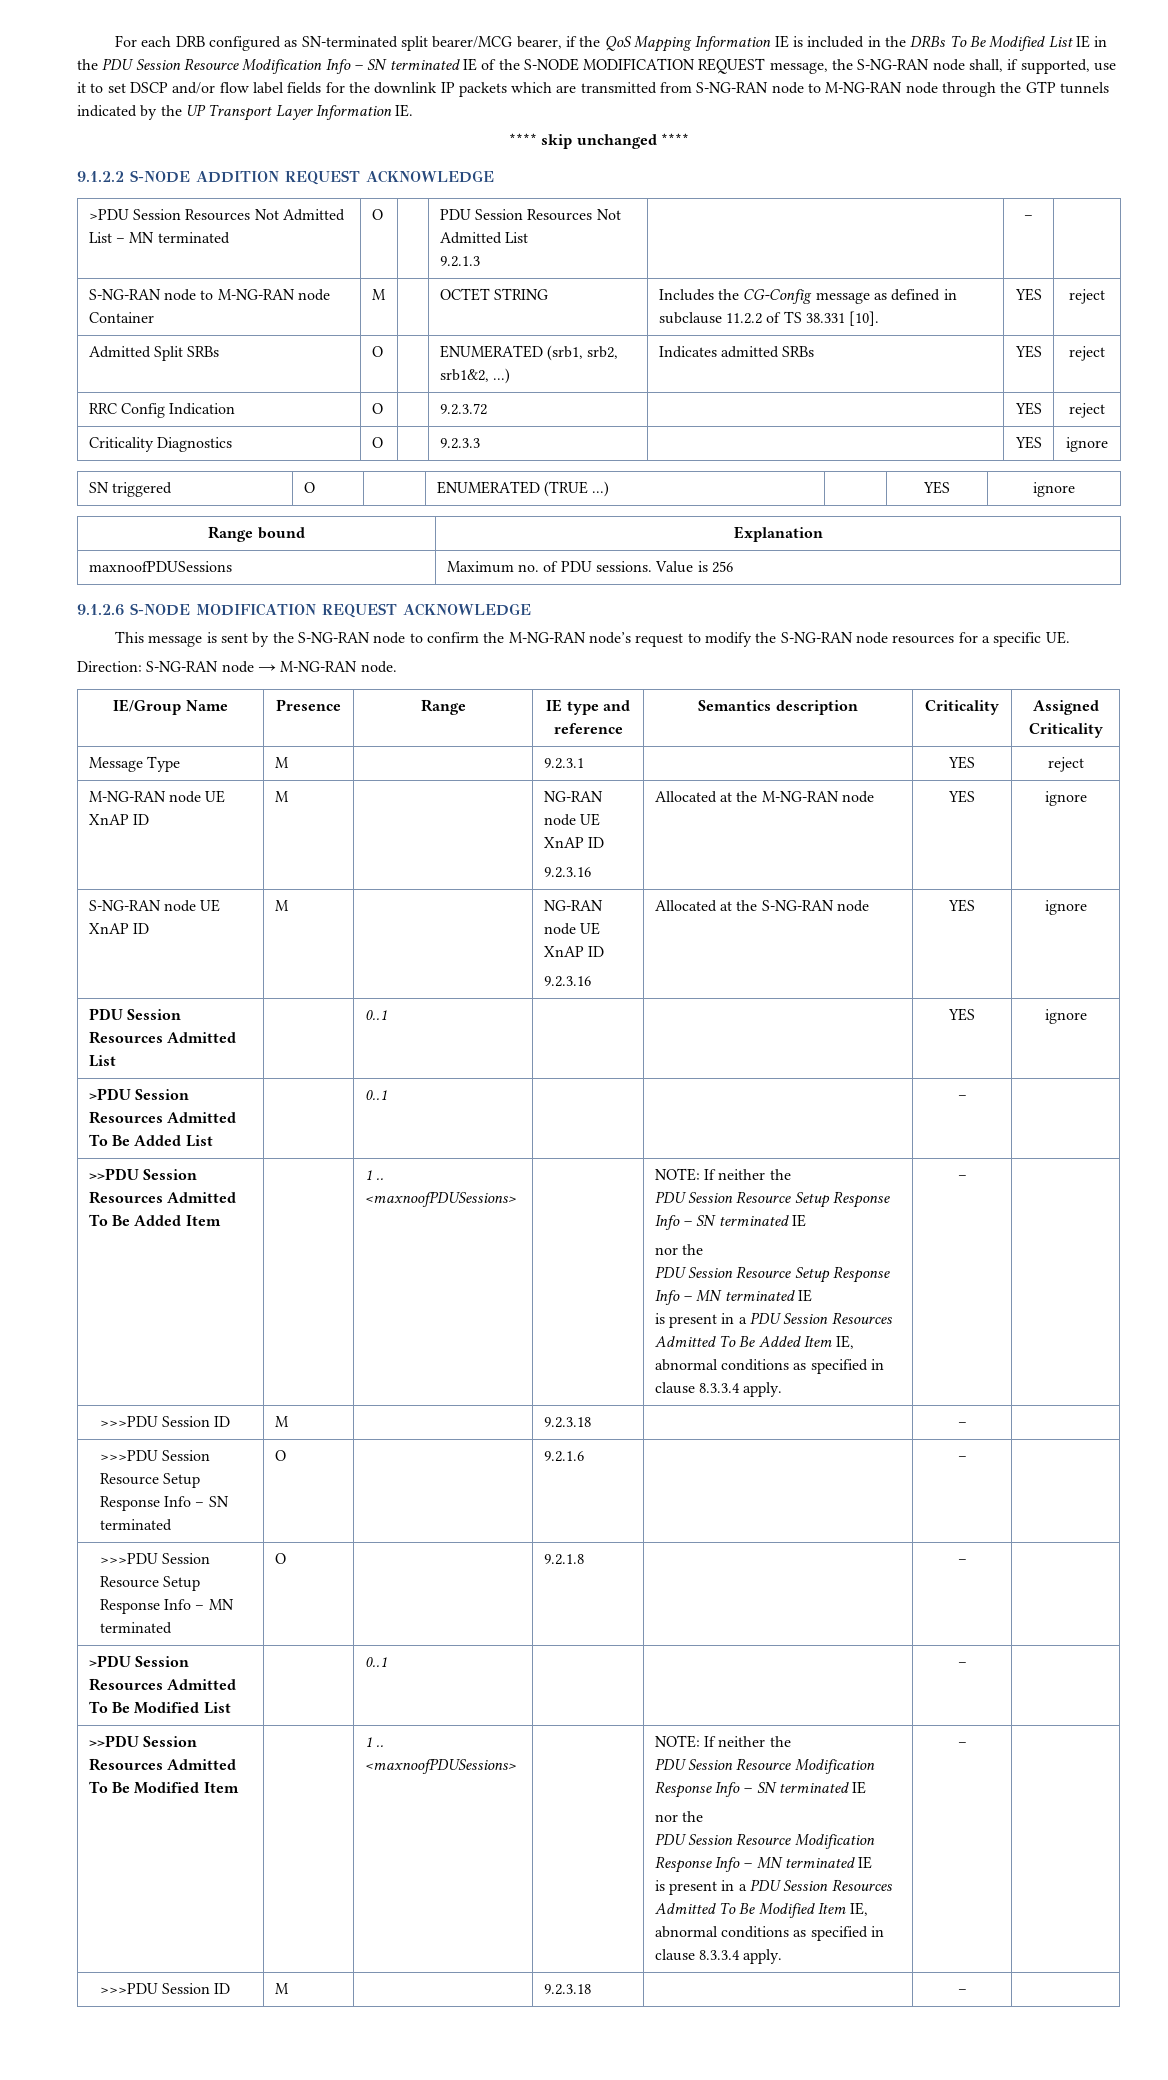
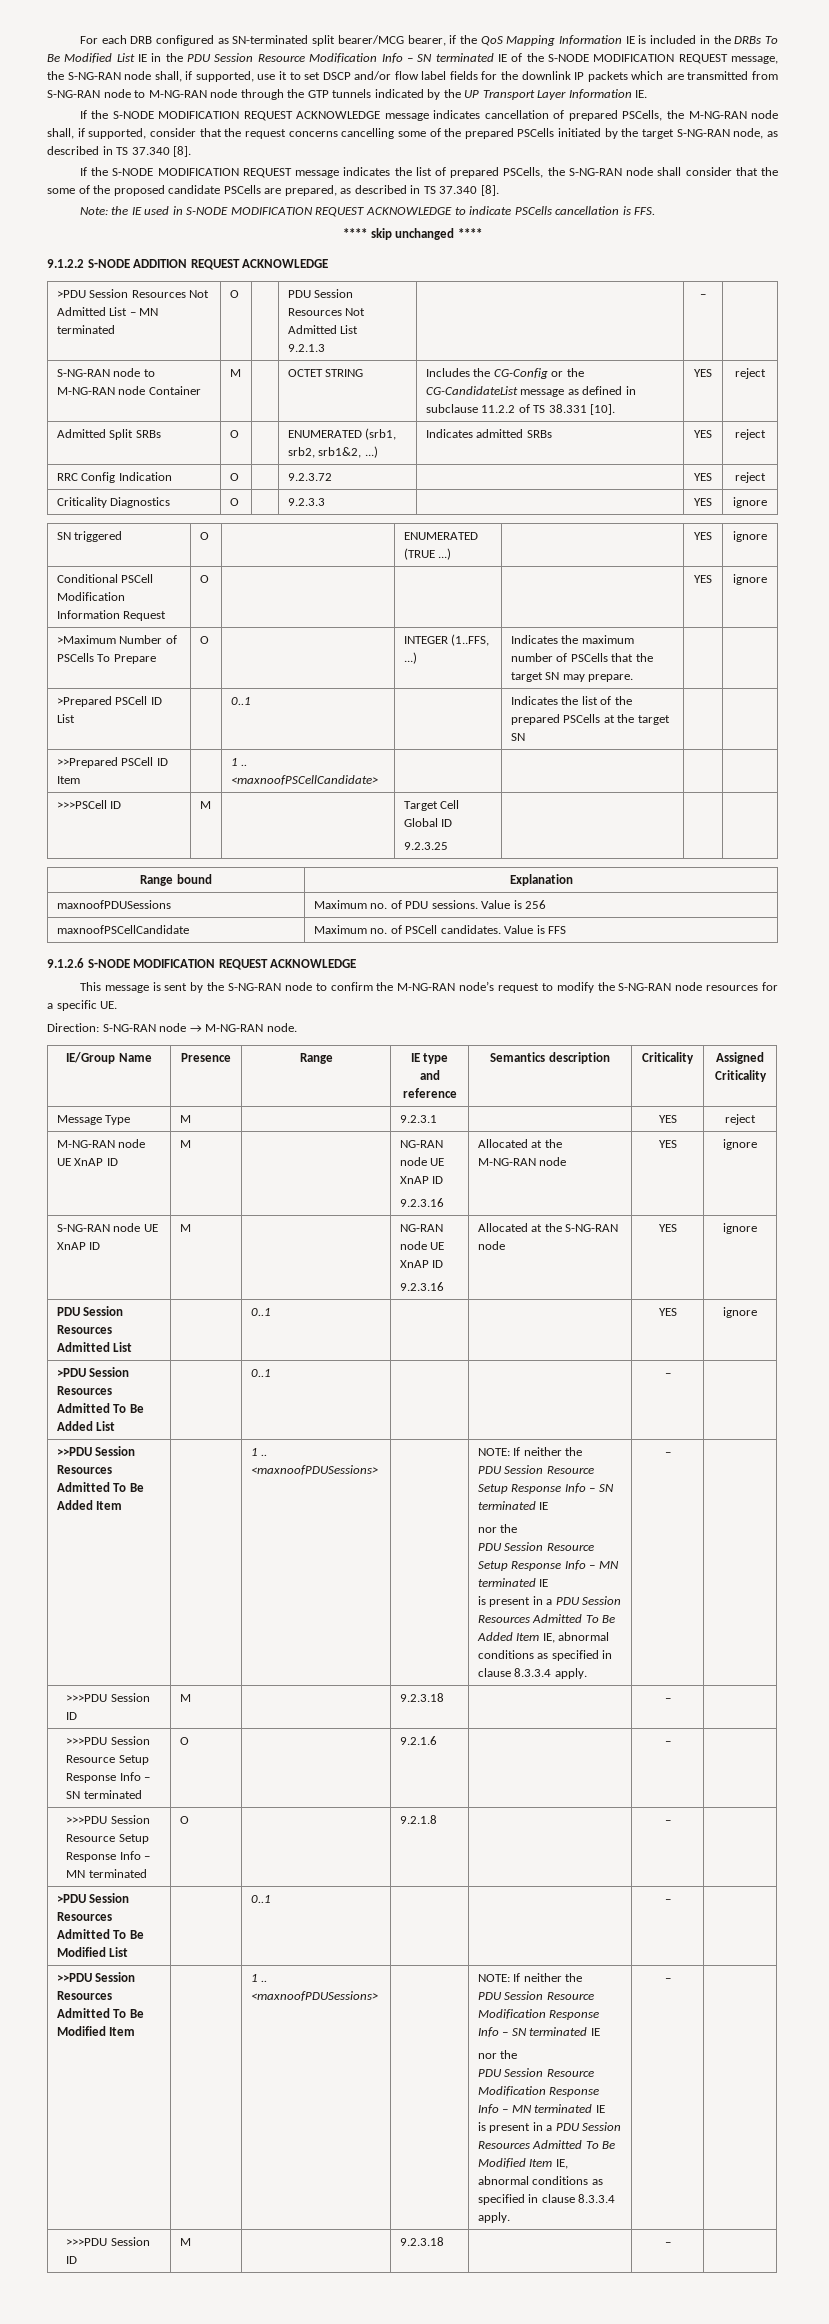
+ If the S-NODE MODIFICATION REQUEST ACKNOWLEDGE message indicates cancellation of prepared PSCells, the M-NG-RAN node shall, if supported, consider that the request concerns cancelling some of the prepared PSCells initiated by the target S-NG-RAN node, as described in TS 37.340 [8].
+ If the S-NODE MODIFICATION REQUEST message indicates the list of prepared PSCells, the S-NG-RAN node shall consider that the some of the proposed candidate PSCells are prepared, as described in TS 37.340 [8].
+ Note: the IE used in S-NODE MODIFICATION REQUEST ACKNOWLEDGE to indicate PSCells cancellation is FFS.
- S-NG-RAN node to M-NG-RAN node Container | M | | OCTET STRING | Includes the CG-Config message as defined in subclause 11.2.2 of TS 38.331 [10]. | YES | reject
+ S-NG-RAN node to M-NG-RAN node Container | M | | OCTET STRING | Includes the CG-Config or the CG-CandidateList message as defined in subclause 11.2.2 of TS 38.331 [10]. | YES | reject
+ Conditional PSCell Modification Information Request | O | | | | YES | ignore
+ >Maximum Number of PSCells To Prepare | O | | INTEGER (1..FFS, ...) | Indicates the maximum number of PSCells that the target SN may prepare. | |
+ >Prepared PSCell ID List | | 0..1 | | Indicates the list of the prepared PSCells at the target SN | |
+ >>Prepared PSCell ID Item | | 1 .. <maxnoofPSCellCandidate> | | | |
+ >>>PSCell ID | M | | Target Cell Global ID
+ 9.2.3.25 | | |
+ maxnoofPSCellCandidate | Maximum no. of PSCell candidates. Value is FFS

